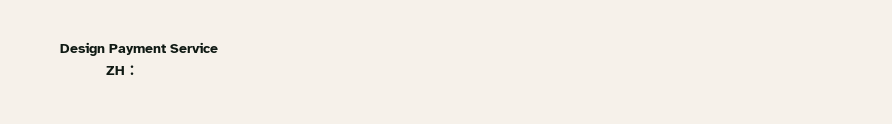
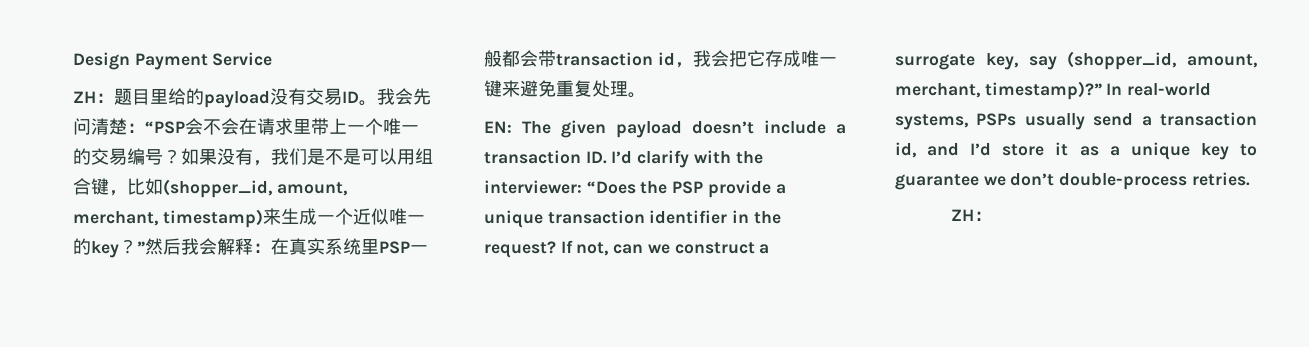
+ ZH：题目里给的payload没有交易ID。我会先问清楚：“PSP会不会在请求里带上一个唯一的交易编号？如果没有，我们是不是可以用组合键，比如(shopper_id, amount, merchant, timestamp)来生成一个近似唯一的key？”然后我会解释：在真实系统里PSP一般都会带transaction id，我会把它存成唯一键来避免重复处理。
+ EN: The given payload doesn’t include a transaction ID. I’d clarify with the interviewer: “Does the PSP provide a unique transaction identifier in the request? If not, can we construct a surrogate key, say (shopper_id, amount, merchant, timestamp)?” In real-world systems, PSPs usually send a transaction id, and I’d store it as a unique key to guarantee we don’t double-process retries.

